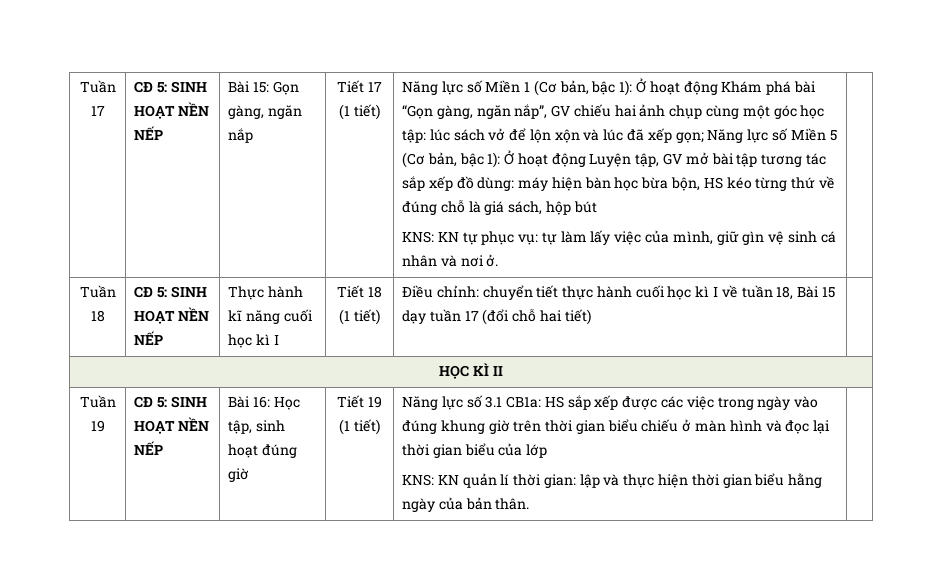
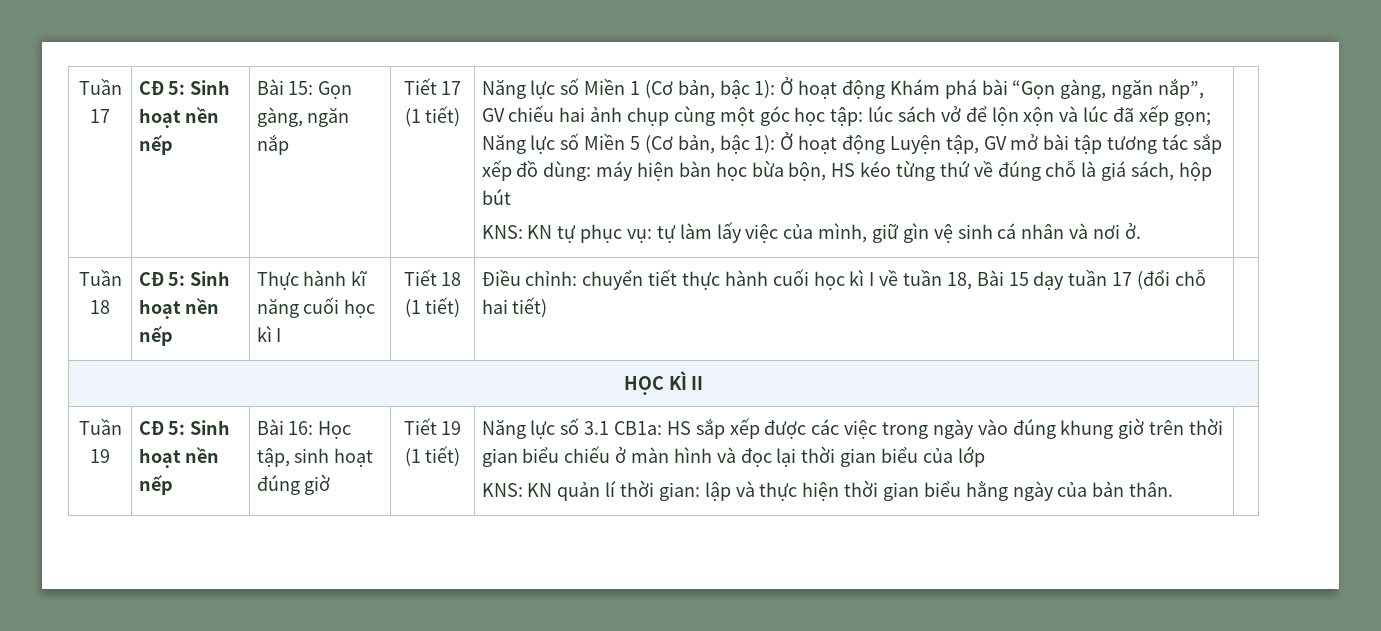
- Tuần 17 | CĐ 5: SINH HOẠT NỀN NẾP
+ Tuần 17 | CĐ 5: Sinh hoạt nền nếp
- Tuần 18 | CĐ 5: SINH HOẠT NỀN NẾP
+ Tuần 18 | CĐ 5: Sinh hoạt nền nếp
- Tuần 19 | CĐ 5: SINH HOẠT NỀN NẾP
+ Tuần 19 | CĐ 5: Sinh hoạt nền nếp

